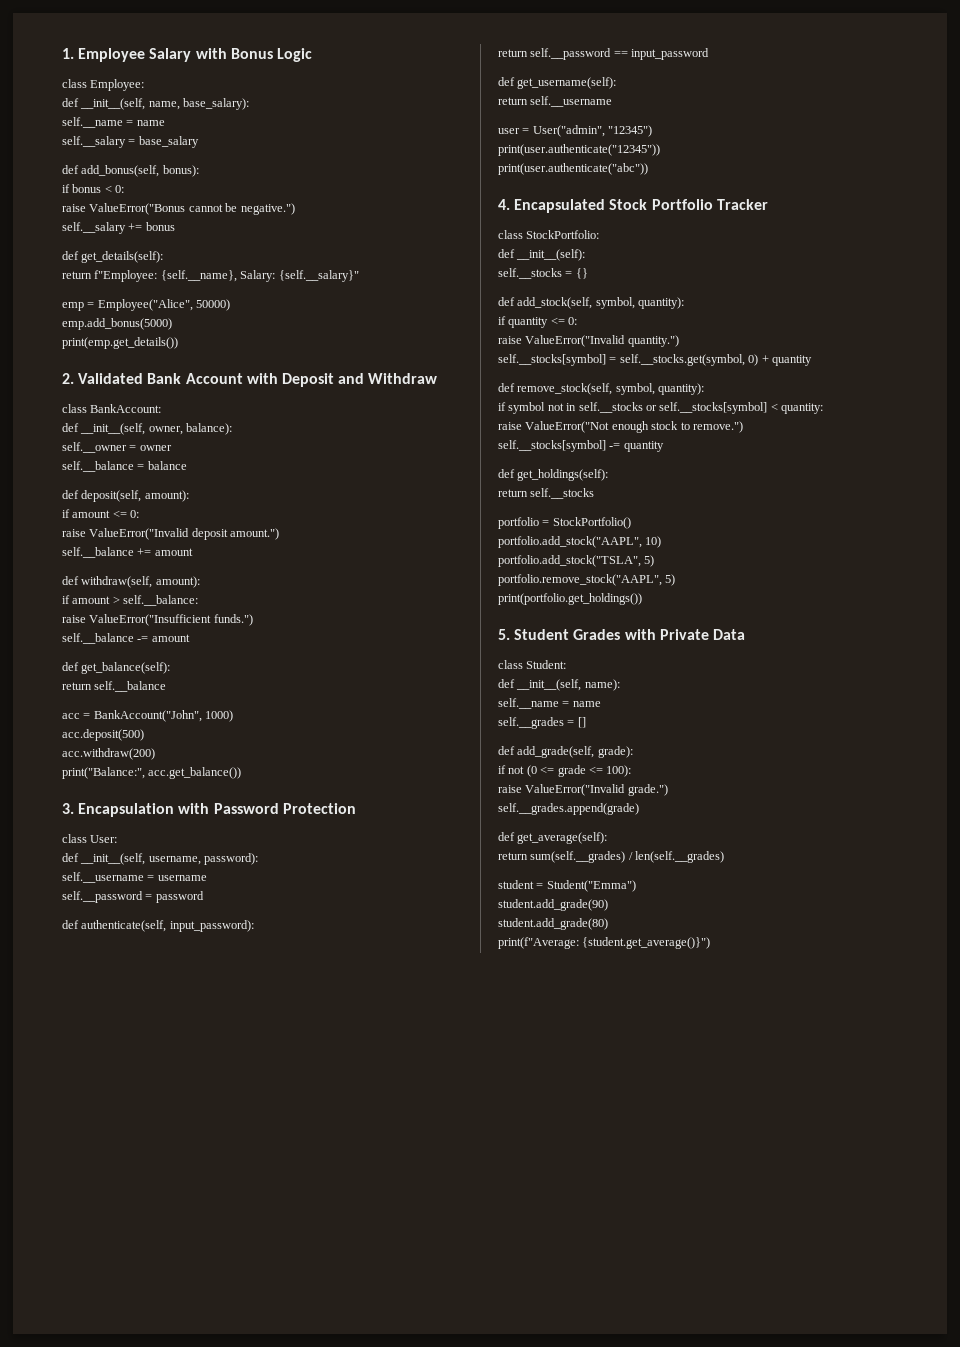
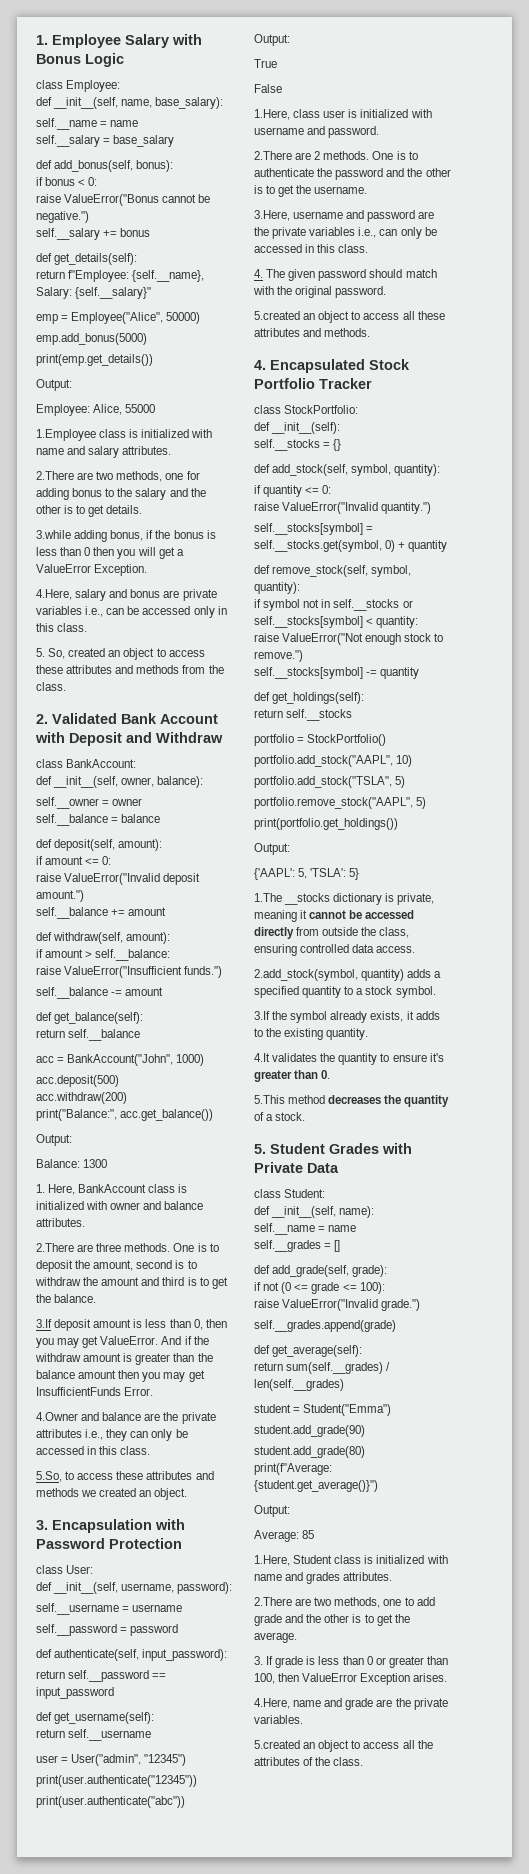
  print(emp.get_details())
+ Output:
+ Employee: Alice, 55000
+ 1.Employee class is initialized with name and salary attributes.
+ 2.There are two methods, one for adding bonus to the salary and the other is to get details.
+ 3.while adding bonus, if the bonus is less than 0 then you will get a ValueError Exception.
+ 4.Here, salary and bonus are private variables i.e., can be accessed only in this class.
+ 5. So, created an object to access these attributes and methods from the class.
  print("Balance:", acc.get_balance())
+ Output:
+ Balance: 1300
+ 1. Here, BankAccount class is initialized with owner and balance attributes.
+ 2.There are three methods. One is to deposit the amount, second is to withdraw the amount and third is to get the balance.
+ 3.If deposit amount is less than 0, then you may get ValueError. And if the withdraw amount is greater than the balance amount then you may get InsufficientFunds Error.
+ 4.Owner and balance are the private attributes i.e., they can only be accessed in this class.
+ 5.So, to access these attributes and methods we created an object.
  print(user.authenticate("abc"))
+ Output:
+ True
+ False
+ 1.Here, class user is initialized with username and password.
+ 2.There are 2 methods. One is to authenticate the password and the other is to get the username.
+ 3.Here, username and password are the private variables i.e., can only be accessed in this class.
+ 4. The given password should match with the original password.
+ 5.created an object to access all these attributes and methods.
  print(portfolio.get_holdings())
+ Output:
+ {'AAPL': 5, 'TSLA': 5}
+ 1.The __stocks dictionary is private, meaning it cannot be accessed directly from outside the class, ensuring controlled data access.
+ 2.add_stock(symbol, quantity) adds a specified quantity to a stock symbol.
+ 3.If the symbol already exists, it adds to the existing quantity.
+ 4.It validates the quantity to ensure it's greater than 0.
+ 5.This method decreases the quantity of a stock.
  print(f"Average: {student.get_average()}")
+ Output:
+ Average: 85
+ 1.Here, Student class is initialized with name and grades attributes.
+ 2.There are two methods, one to add grade and the other is to get the average.
+ 3. If grade is less than 0 or greater than 100, then ValueError Exception arises.
+ 4.Here, name and grade are the private variables.
+ 5.created an object to access all the attributes of the class.

